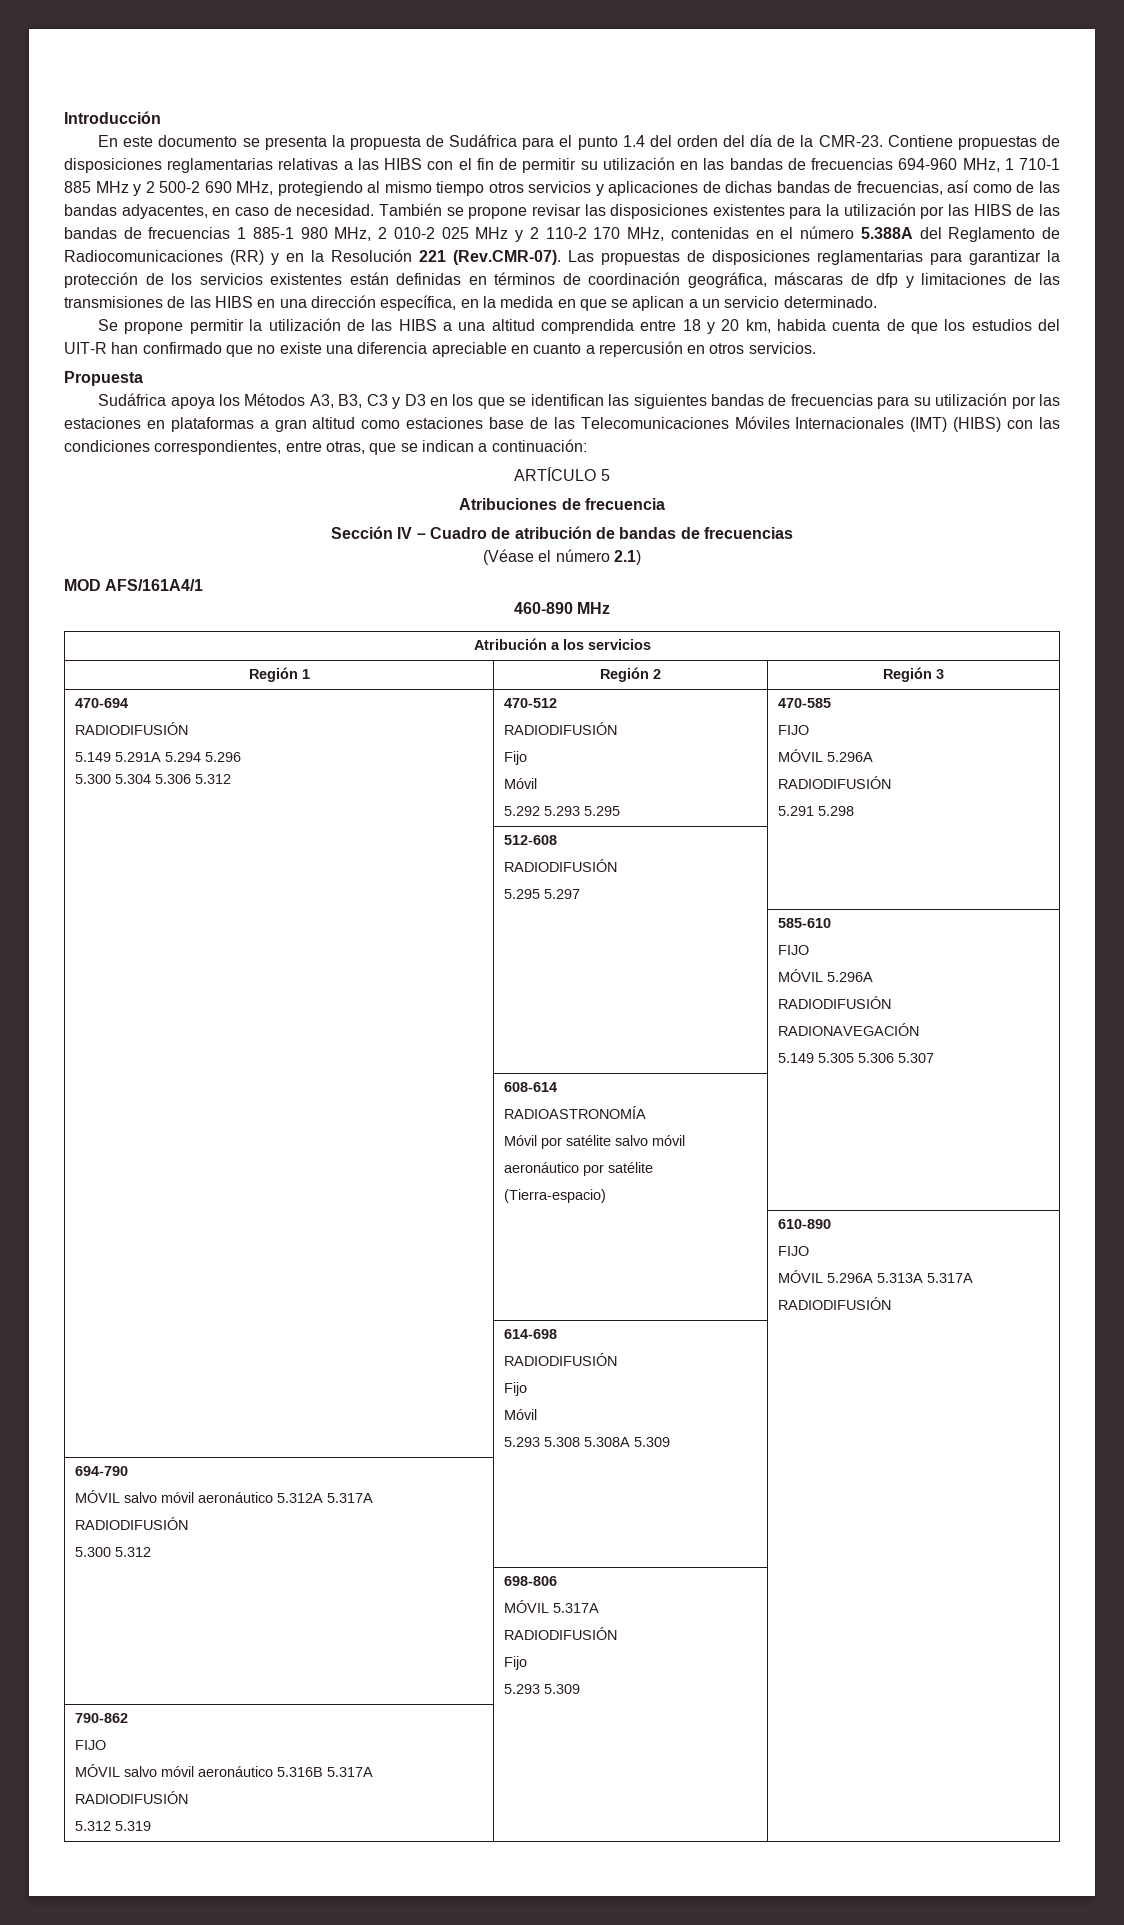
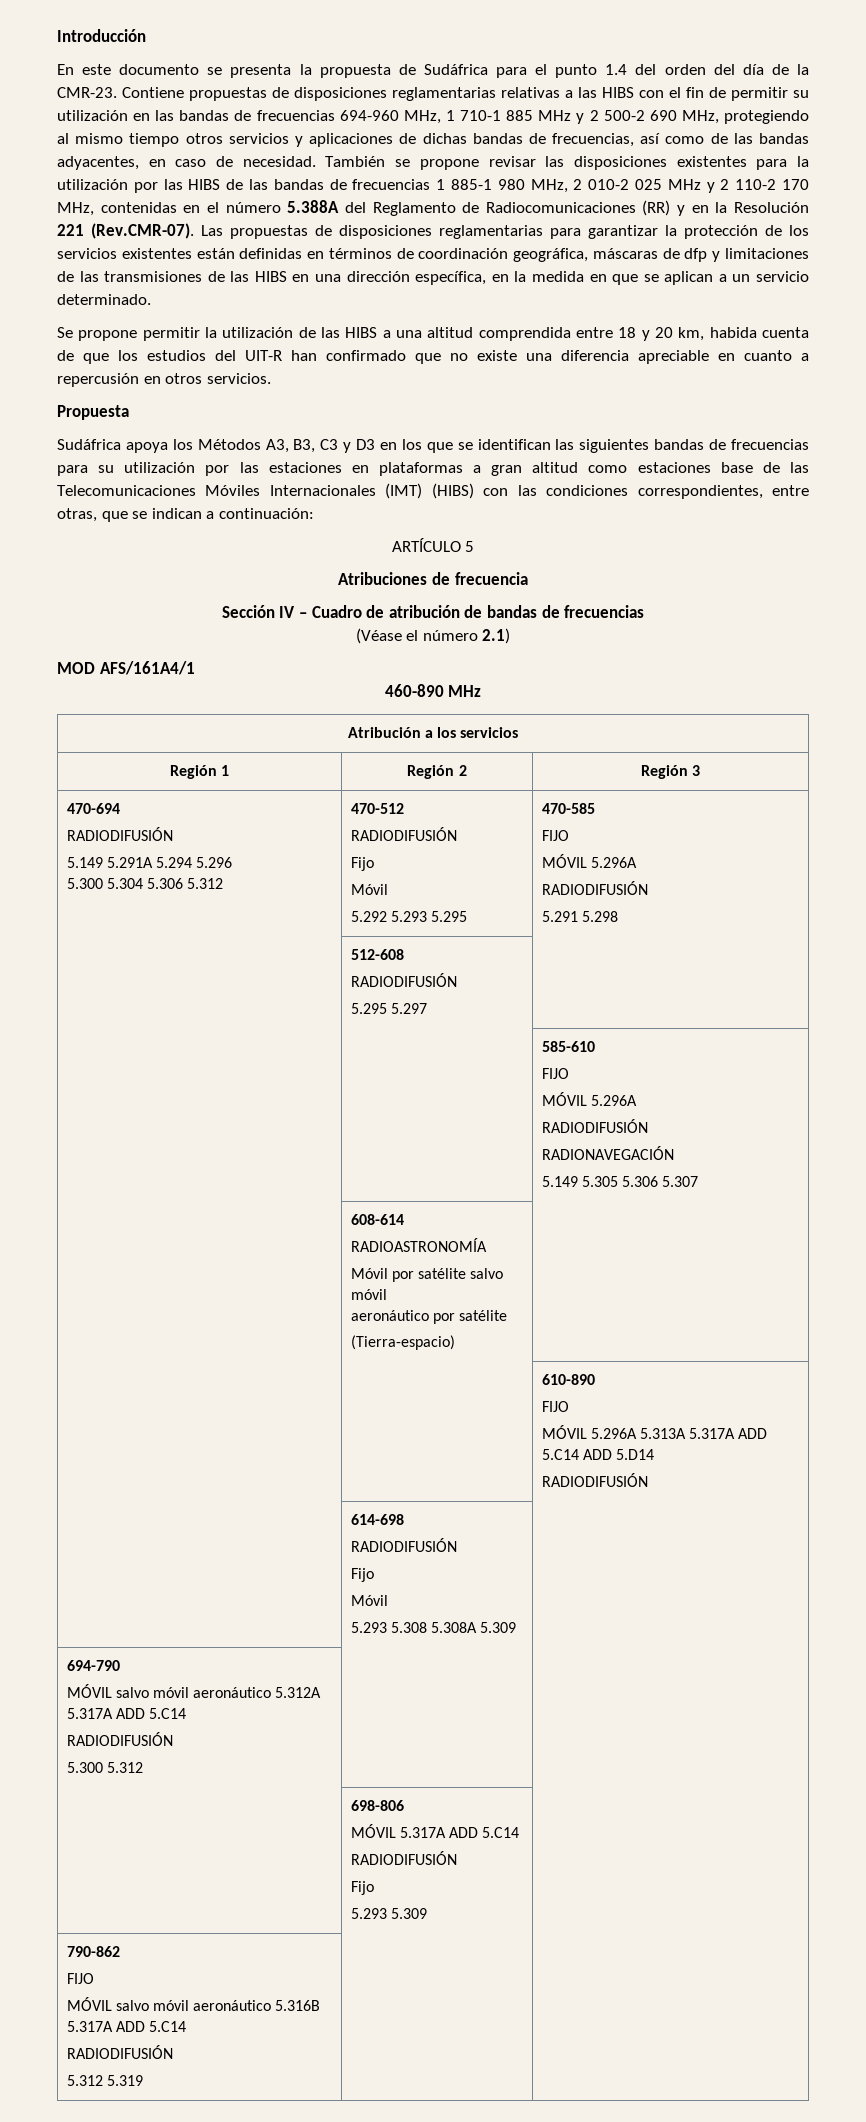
  | | 610-890
  FIJO
- MÓVIL 5.296A 5.313A 5.317A
+ MÓVIL 5.296A 5.313A 5.317A ADD 5.C14 ADD 5.D14
  694-790
- MÓVIL salvo móvil aeronáutico 5.312A 5.317A
+ MÓVIL salvo móvil aeronáutico 5.312A 5.317A ADD 5.C14
  | 698-806
- MÓVIL 5.317A
+ MÓVIL 5.317A ADD 5.C14
  790-862
  FIJO
- MÓVIL salvo móvil aeronáutico 5.316B 5.317A
+ MÓVIL salvo móvil aeronáutico 5.316B 5.317A ADD 5.C14

